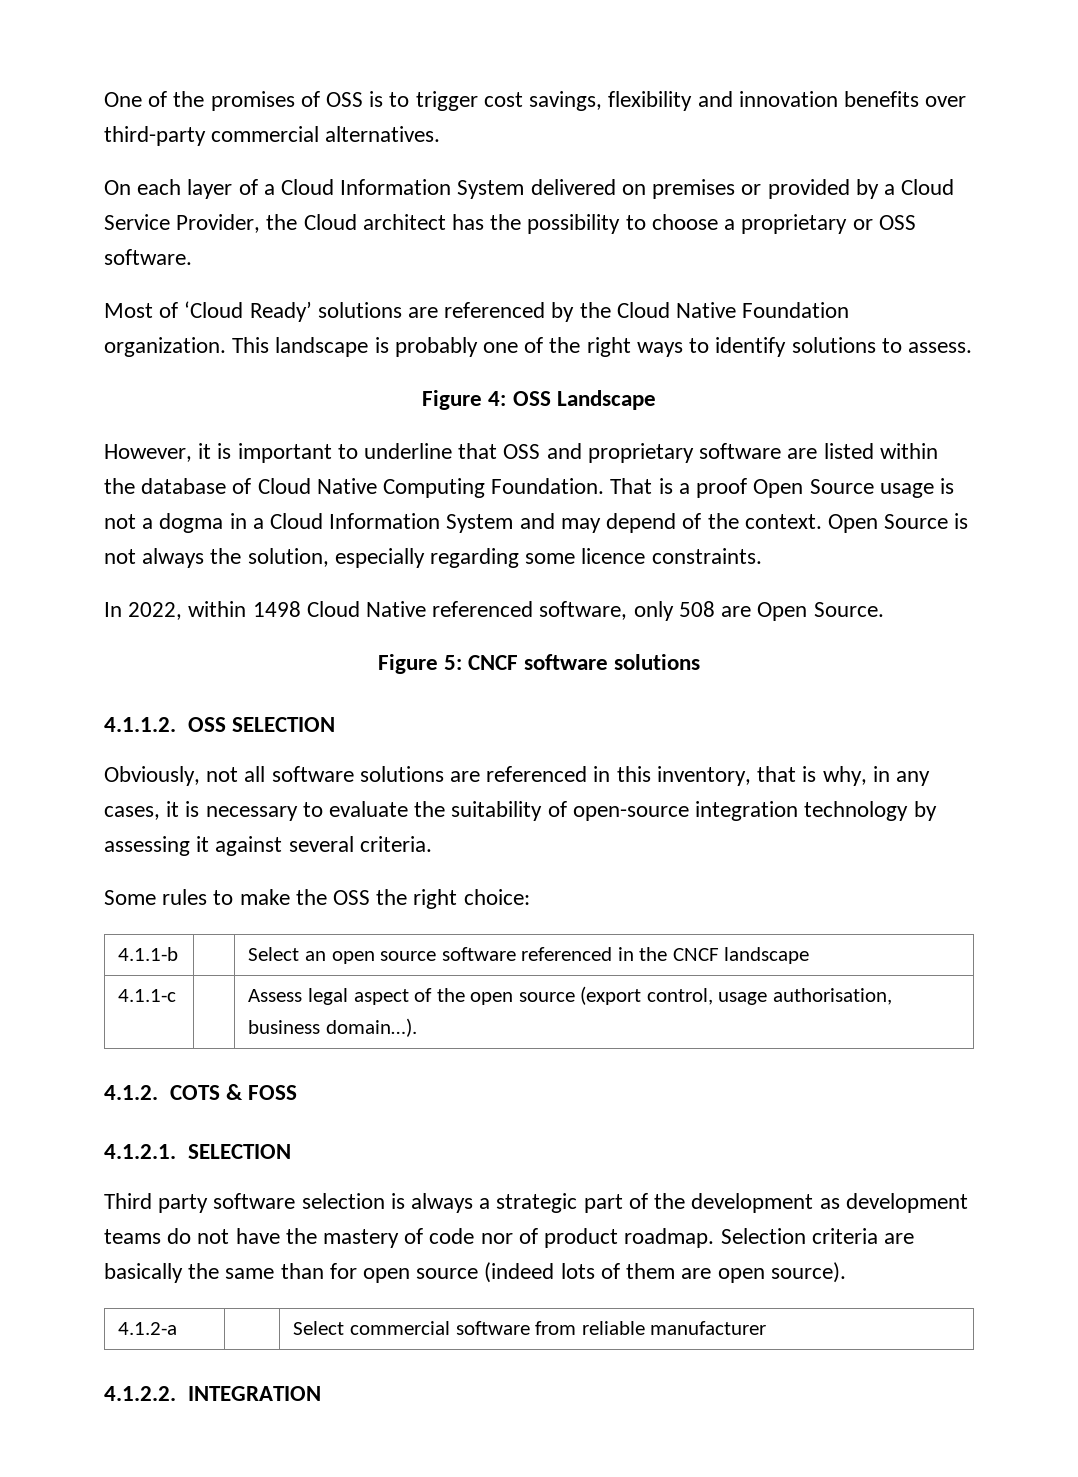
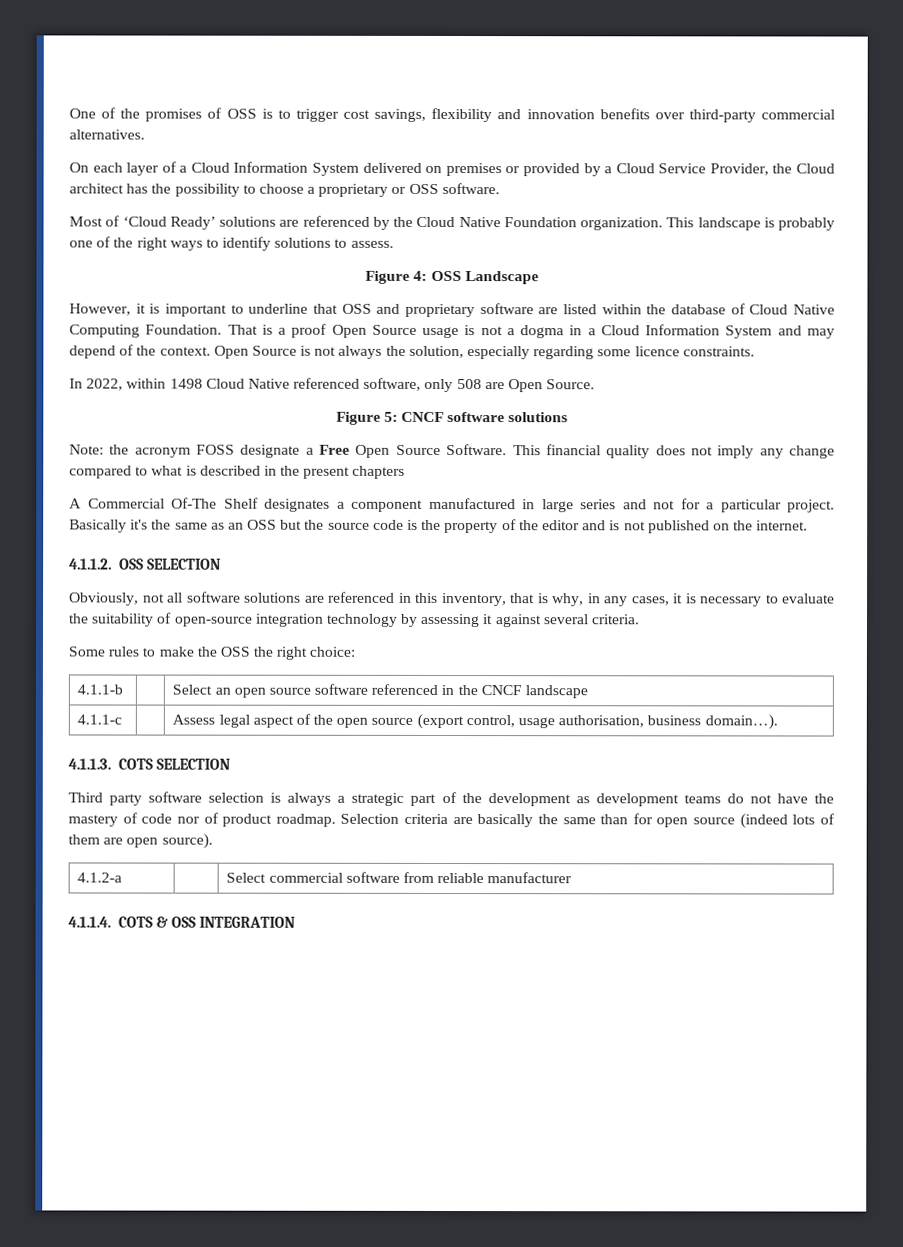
+ Note: the acronym FOSS designate a Free Open Source Software. This financial quality does not imply any change compared to what is described in the present chapters
+ A Commercial Of-The Shelf designates a component manufactured in large series and not for a particular project. Basically it's the same as an OSS but the source code is the property of the editor and is not published on the internet.
- 4.1.2. COTS & FOSS
- 4.1.2.1. SELECTION
+ 4.1.1.3. COTS SELECTION
- 4.1.2.2. INTEGRATION
+ 4.1.1.4. COTS & OSS INTEGRATION

